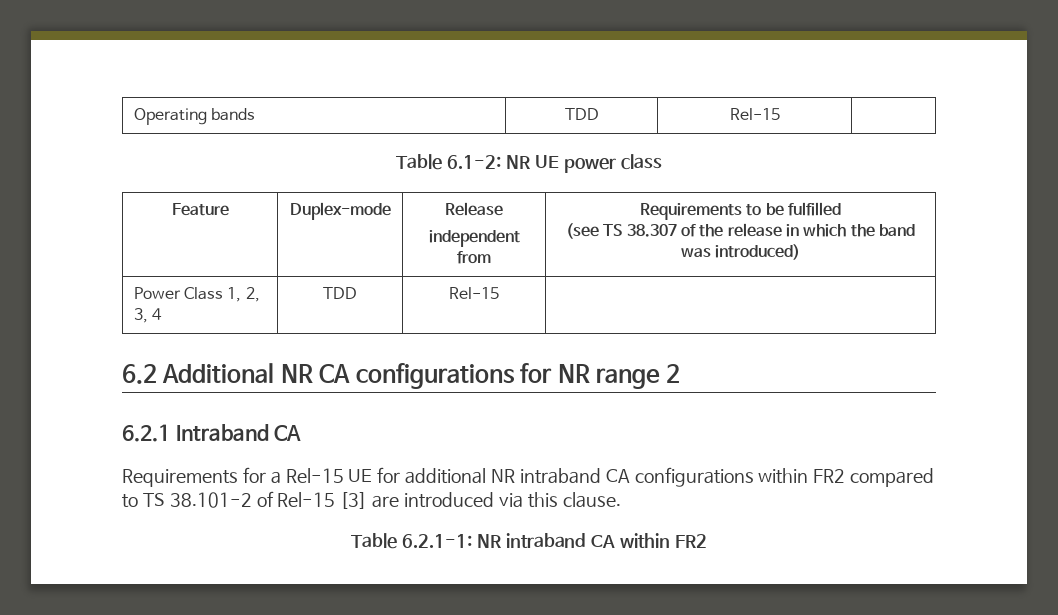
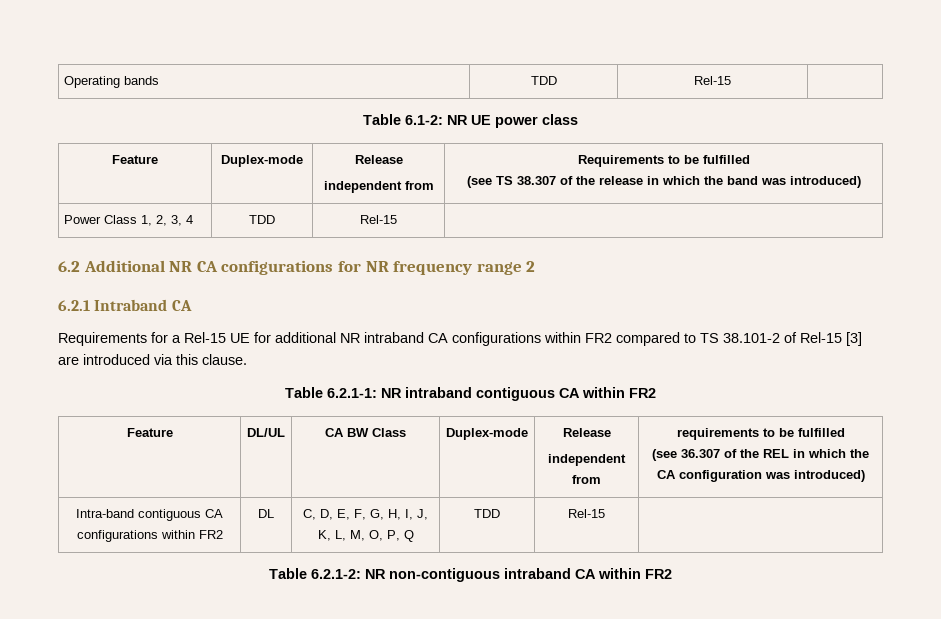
- 6.2 Additional NR CA configurations for NR range 2
+ 6.2 Additional NR CA configurations for NR frequency range 2
- Table 6.2.1-1: NR intraband CA within FR2
+ Table 6.2.1-1: NR intraband contiguous CA within FR2
+ Feature | DL/UL | CA BW Class | Duplex-mode | Release
+ independent from | requirements to be fulfilled
+ (see 36.307 of the REL in which the CA configuration was introduced)
+ Intra-band contiguous CA configurations within FR2 | DL | C, D, E, F, G, H, I, J, K, L, M, O, P, Q | TDD | Rel-15 |
+ Table 6.2.1-2: NR non-contiguous intraband CA within FR2

